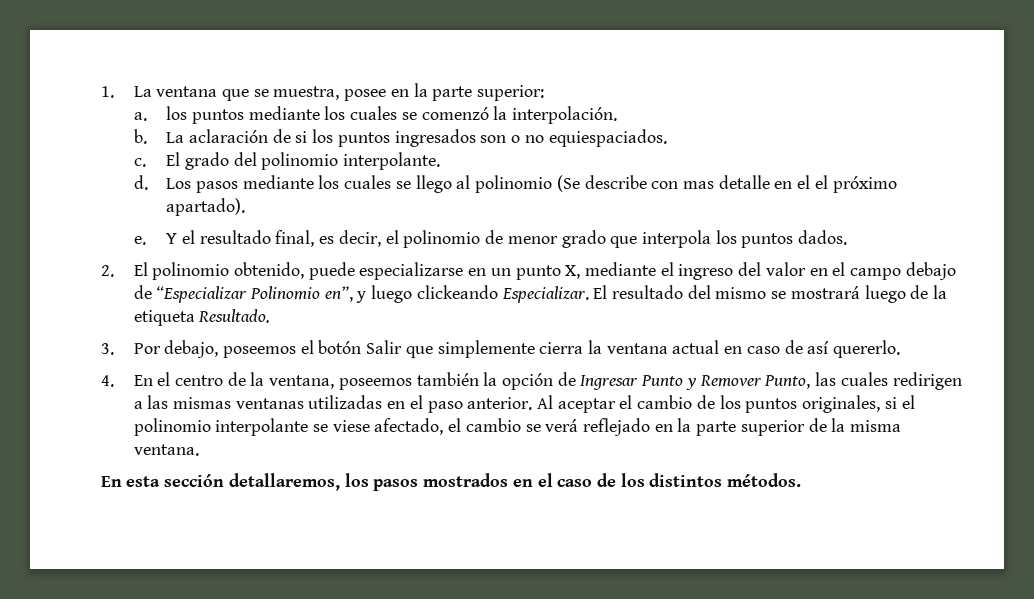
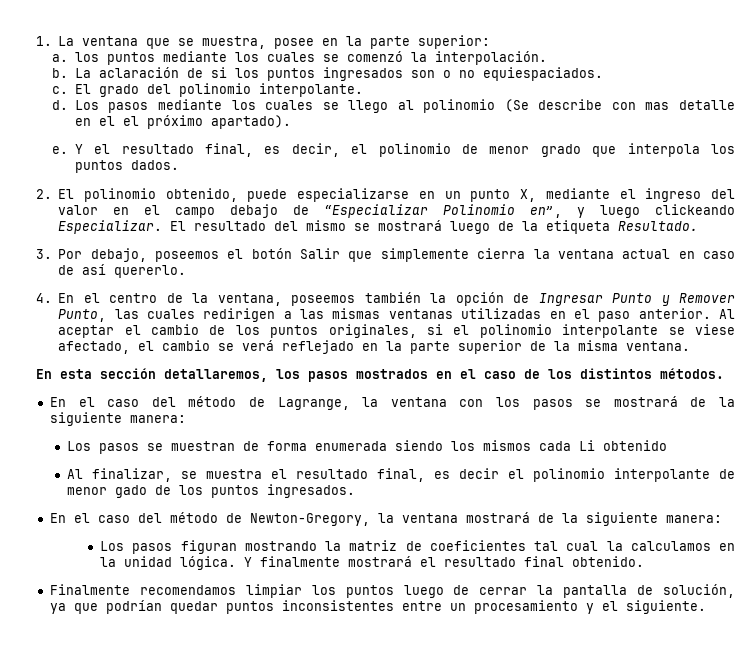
+ En el caso del método de Lagrange, la ventana con los pasos se mostrará de la siguiente manera:
+ Los pasos se muestran de forma enumerada siendo los mismos cada Li obtenido
+ Al finalizar, se muestra el resultado final, es decir el polinomio interpolante de menor gado de los puntos ingresados.
+ En el caso del método de Newton-Gregory, la ventana mostrará de la siguiente manera:
+ Los pasos figuran mostrando la matriz de coeficientes tal cual la calculamos en la unidad lógica. Y finalmente mostrará el resultado final obtenido.
+ Finalmente recomendamos limpiar los puntos luego de cerrar la pantalla de solución, ya que podrían quedar puntos inconsistentes entre un procesamiento y el siguiente.

